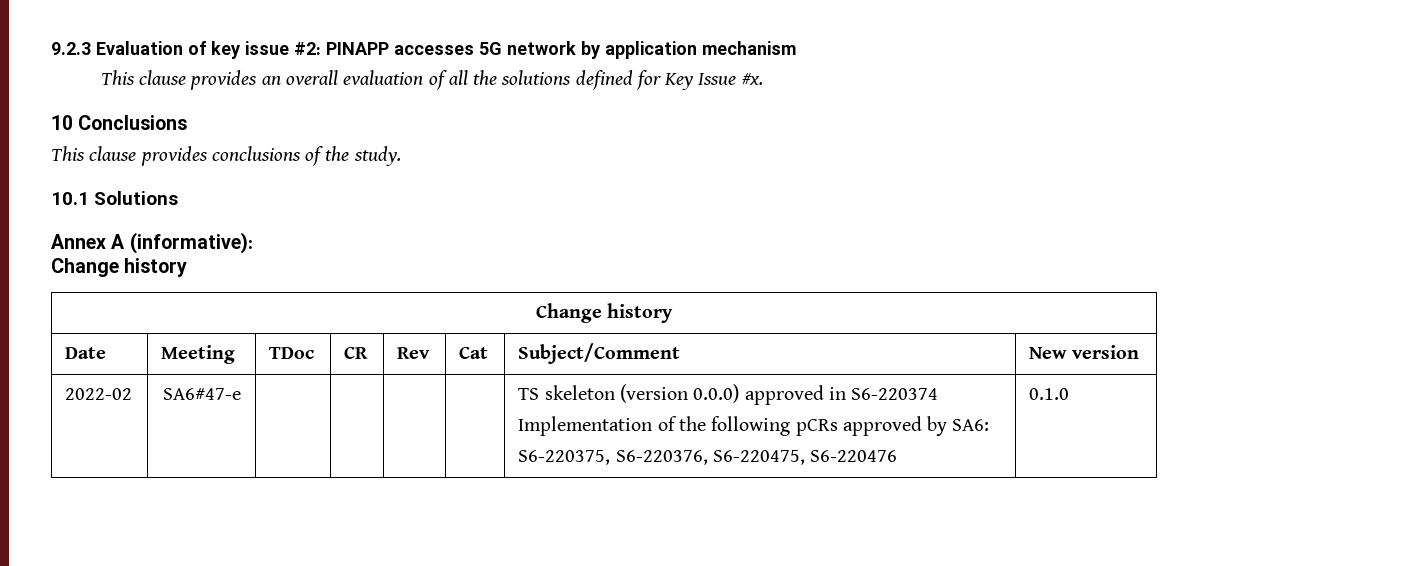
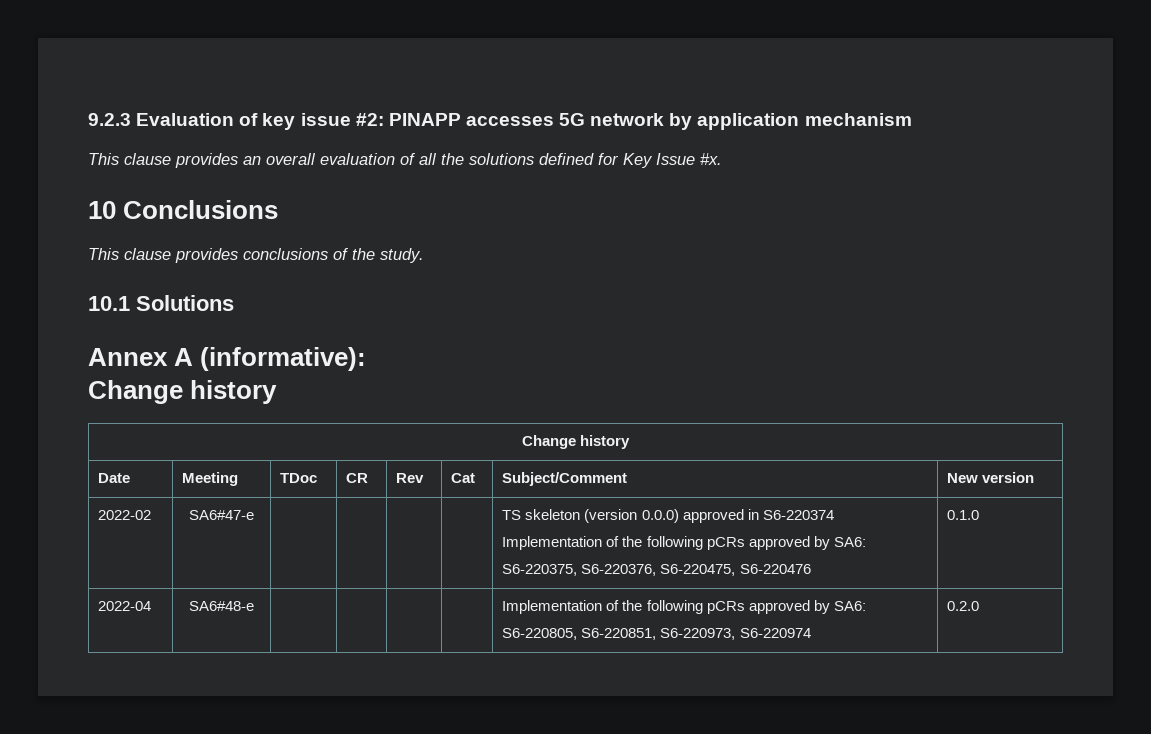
+ 2022-04 | SA6#48-e | | | | | Implementation of the following pCRs approved by SA6:
+ S6-220805, S6-220851, S6-220973, S6-220974 | 0.2.0

